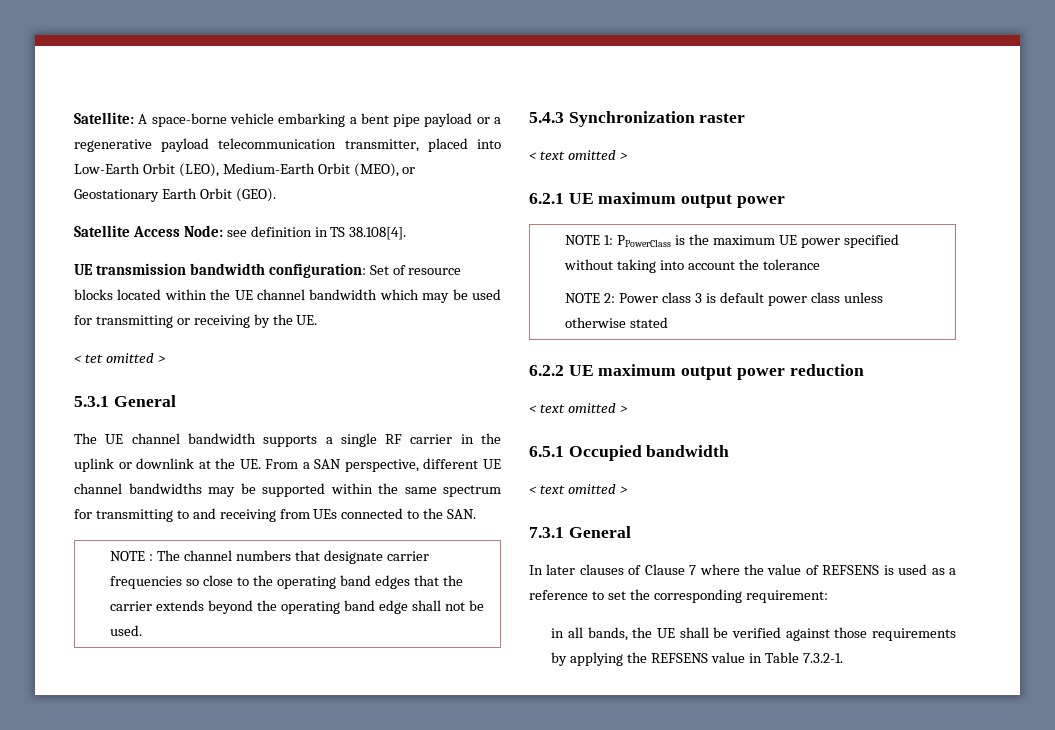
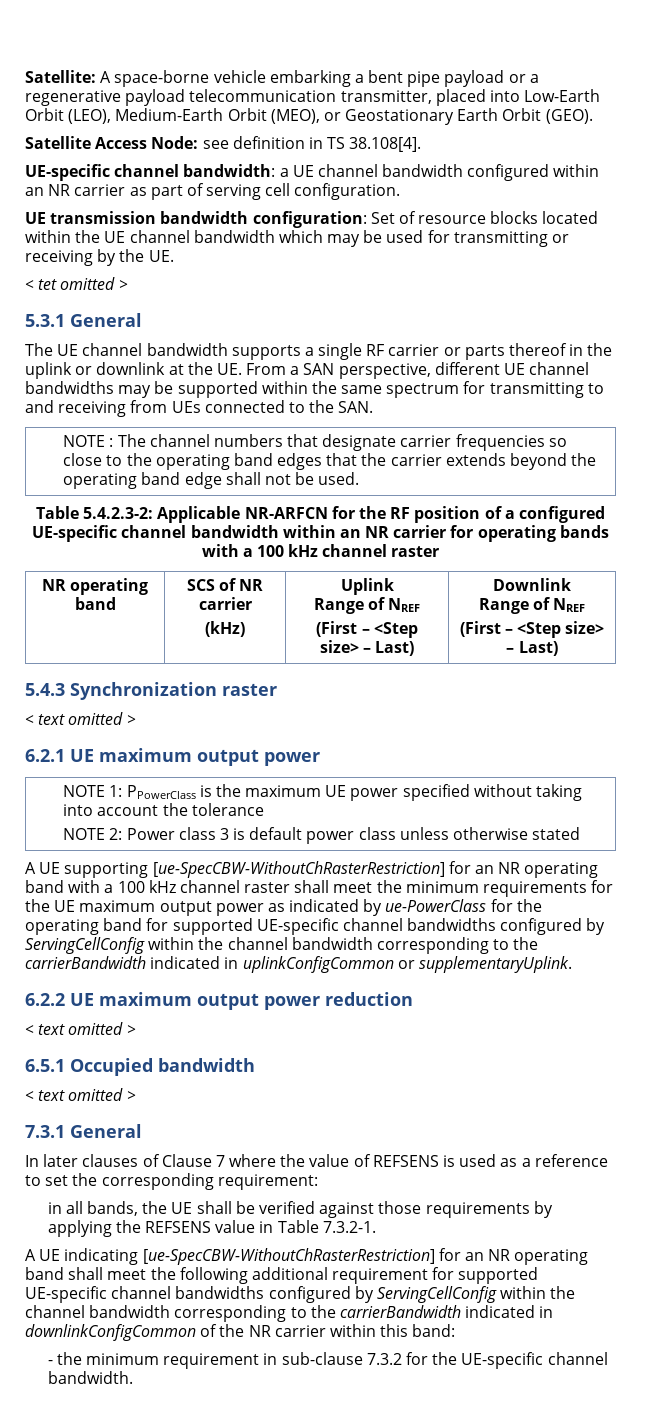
+ UE-specific channel bandwidth: a UE channel bandwidth configured within an NR carrier as part of serving cell configuration.
- The UE channel bandwidth supports a single RF carrier in the uplink or downlink at the UE. From a SAN perspective, different UE channel bandwidths may be supported within the same spectrum for transmitting to and receiving from UEs connected to the SAN.
+ The UE channel bandwidth supports a single RF carrier or parts thereof in the uplink or downlink at the UE. From a SAN perspective, different UE channel bandwidths may be supported within the same spectrum for transmitting to and receiving from UEs connected to the SAN.
+ Table 5.4.2.3-2: Applicable NR-ARFCN for the RF position of a configured UE-specific channel bandwidth within an NR carrier for operating bands with a 100 kHz channel raster
+ NR operating band | SCS of NR carrier
+ (kHz) | Uplink
+ Range of NREF
+ (First – <Step size> – Last) | Downlink
+ Range of NREF
+ (First – <Step size> – Last)
+ A UE supporting [ue-SpecCBW-WithoutChRasterRestriction] for an NR operating band with a 100 kHz channel raster shall meet the minimum requirements for the UE maximum output power as indicated by ue-PowerClass for the operating band for supported UE-specific channel bandwidths configured by ServingCellConfig within the channel bandwidth corresponding to the carrierBandwidth indicated in uplinkConfigCommon or supplementaryUplink.
+ A UE indicating [ue-SpecCBW-WithoutChRasterRestriction] for an NR operating band shall meet the following additional requirement for supported UE-specific channel bandwidths configured by ServingCellConfig within the channel bandwidth corresponding to the carrierBandwidth indicated in downlinkConfigCommon of the NR carrier within this band:
+ - the minimum requirement in sub-clause 7.3.2 for the UE-specific channel bandwidth.

